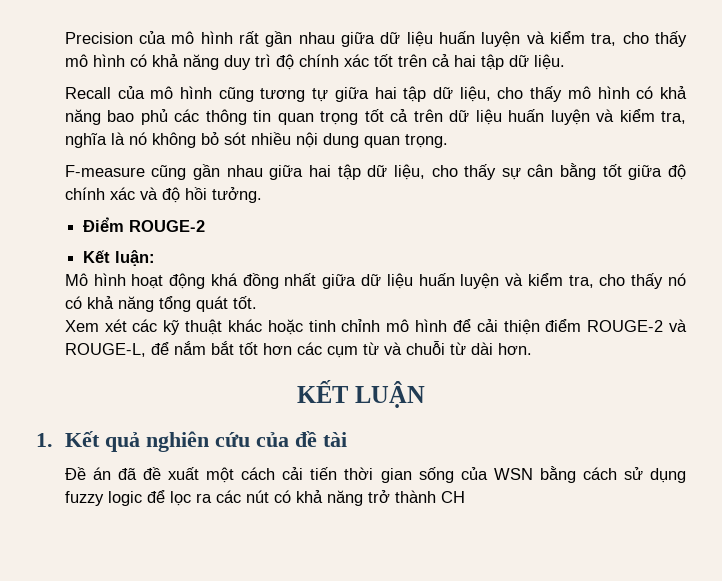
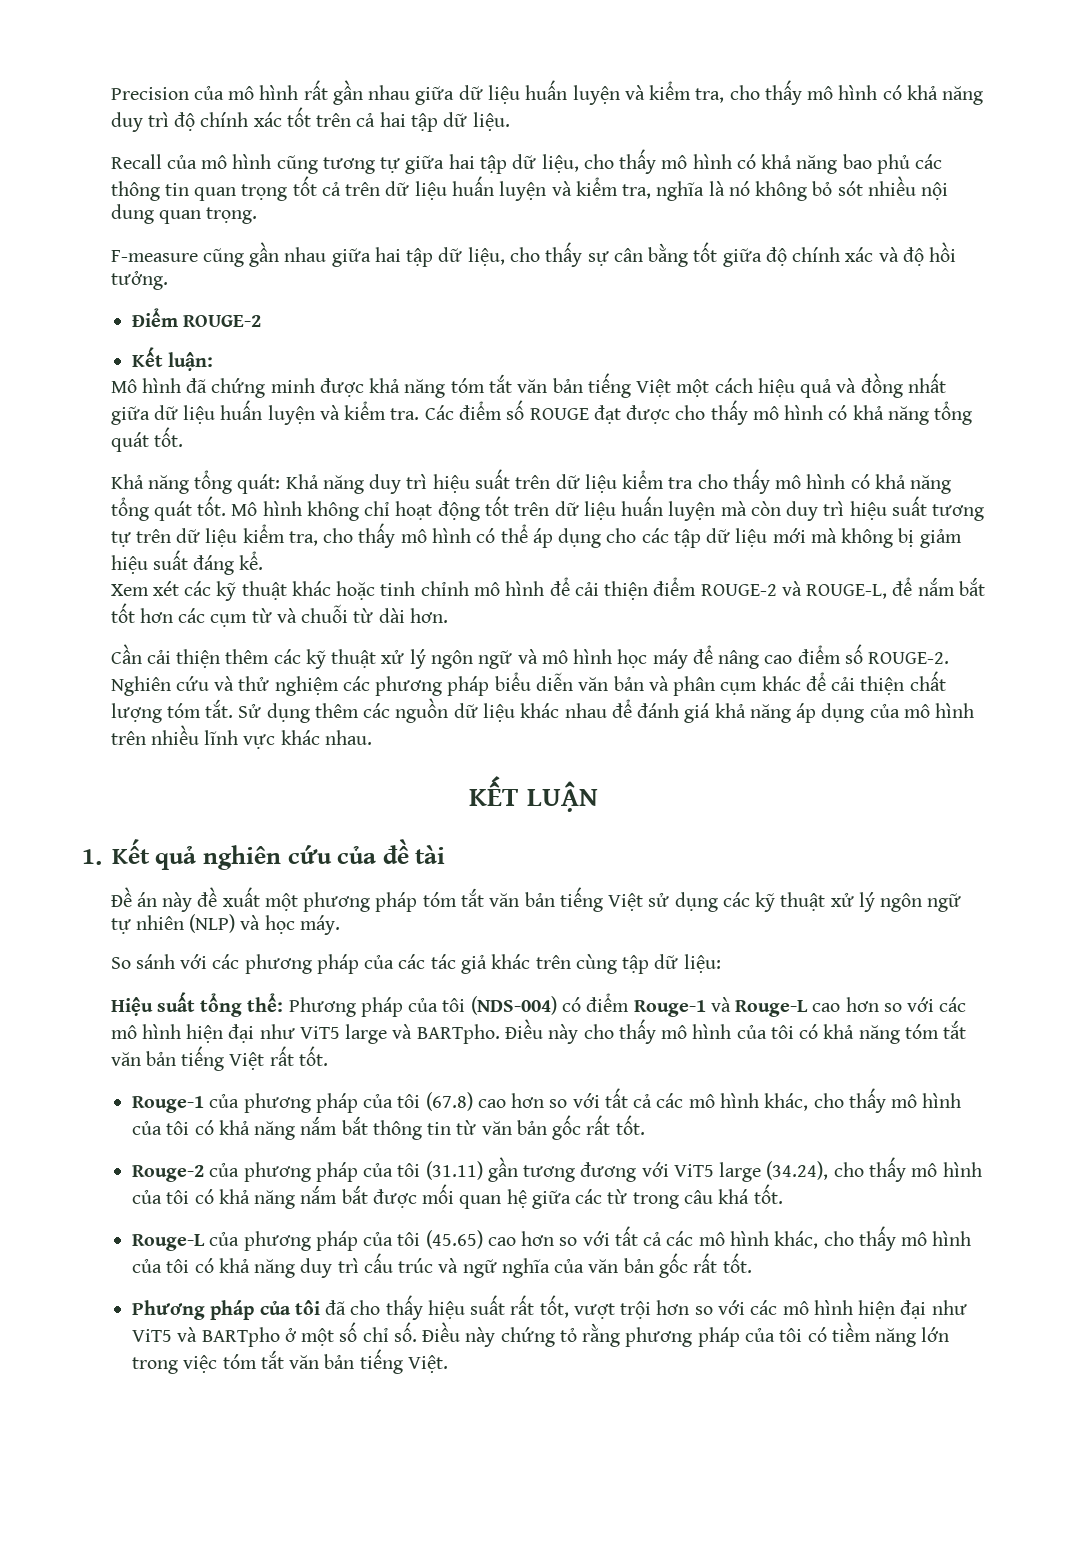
- Mô hình hoạt động khá đồng nhất giữa dữ liệu huấn luyện và kiểm tra, cho thấy nó có khả năng tổng quát tốt.
+ Mô hình đã chứng minh được khả năng tóm tắt văn bản tiếng Việt một cách hiệu quả và đồng nhất giữa dữ liệu huấn luyện và kiểm tra. Các điểm số ROUGE đạt được cho thấy mô hình có khả năng tổng quát tốt.
+ Khả năng tổng quát: Khả năng duy trì hiệu suất trên dữ liệu kiểm tra cho thấy mô hình có khả năng tổng quát tốt. Mô hình không chỉ hoạt động tốt trên dữ liệu huấn luyện mà còn duy trì hiệu suất tương tự trên dữ liệu kiểm tra, cho thấy mô hình có thể áp dụng cho các tập dữ liệu mới mà không bị giảm hiệu suất đáng kể.
+ Cần cải thiện thêm các kỹ thuật xử lý ngôn ngữ và mô hình học máy để nâng cao điểm số ROUGE-2. Nghiên cứu và thử nghiệm các phương pháp biểu diễn văn bản và phân cụm khác để cải thiện chất lượng tóm tắt. Sử dụng thêm các nguồn dữ liệu khác nhau để đánh giá khả năng áp dụng của mô hình trên nhiều lĩnh vực khác nhau.
- Đề án đã đề xuất một cách cải tiến thời gian sống của WSN bằng cách sử dụng fuzzy logic để lọc ra các nút có khả năng trở thành CH
+ Đề án này đề xuất một phương pháp tóm tắt văn bản tiếng Việt sử dụng các kỹ thuật xử lý ngôn ngữ tự nhiên (NLP) và học máy.
+ So sánh với các phương pháp của các tác giả khác trên cùng tập dữ liệu:
+ Hiệu suất tổng thể: Phương pháp của tôi (NDS-004) có điểm Rouge-1 và Rouge-L cao hơn so với các mô hình hiện đại như ViT5 large và BARTpho. Điều này cho thấy mô hình của tôi có khả năng tóm tắt văn bản tiếng Việt rất tốt.
+ Rouge-1 của phương pháp của tôi (67.8) cao hơn so với tất cả các mô hình khác, cho thấy mô hình của tôi có khả năng nắm bắt thông tin từ văn bản gốc rất tốt.
+ Rouge-2 của phương pháp của tôi (31.11) gần tương đương với ViT5 large (34.24), cho thấy mô hình của tôi có khả năng nắm bắt được mối quan hệ giữa các từ trong câu khá tốt.
+ Rouge-L của phương pháp của tôi (45.65) cao hơn so với tất cả các mô hình khác, cho thấy mô hình của tôi có khả năng duy trì cấu trúc và ngữ nghĩa của văn bản gốc rất tốt.
+ Phương pháp của tôi đã cho thấy hiệu suất rất tốt, vượt trội hơn so với các mô hình hiện đại như ViT5 và BARTpho ở một số chỉ số. Điều này chứng tỏ rằng phương pháp của tôi có tiềm năng lớn trong việc tóm tắt văn bản tiếng Việt.

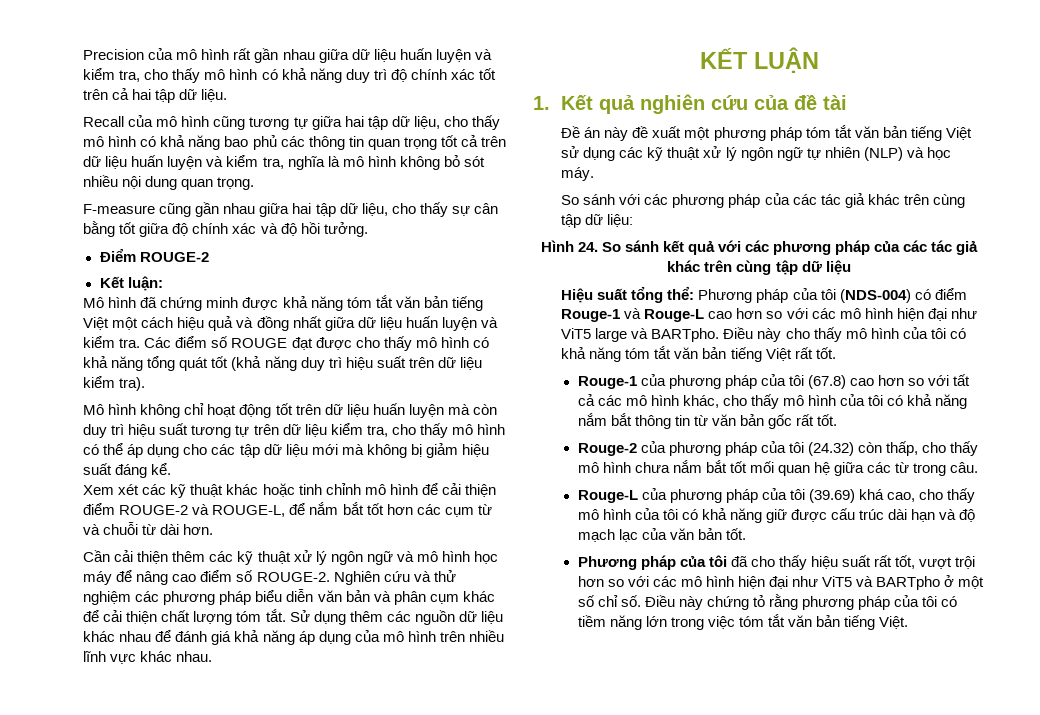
- Recall của mô hình cũng tương tự giữa hai tập dữ liệu, cho thấy mô hình có khả năng bao phủ các thông tin quan trọng tốt cả trên dữ liệu huấn luyện và kiểm tra, nghĩa là nó không bỏ sót nhiều nội dung quan trọng.
+ Recall của mô hình cũng tương tự giữa hai tập dữ liệu, cho thấy mô hình có khả năng bao phủ các thông tin quan trọng tốt cả trên dữ liệu huấn luyện và kiểm tra, nghĩa là mô hình không bỏ sót nhiều nội dung quan trọng.
- Các điểm số ROUGE đạt được cho thấy mô hình có khả năng tổng quát tốt.
- Khả năng tổng quát: Khả năng duy trì hiệu suất trên dữ liệu kiểm tra cho thấy mô hình có khả năng tổng quát tốt. Mô hình không chỉ hoạt động tốt trên dữ liệu huấn luyện mà còn duy trì hiệu suất tương tự trên dữ liệu kiểm tra, cho thấy mô hình có thể áp dụng cho các tập dữ liệu mới mà không bị giảm hiệu suất đáng kể.
+ Các điểm số ROUGE đạt được cho thấy mô hình có khả năng tổng quát tốt (khả năng duy trì hiệu suất trên dữ liệu kiểm tra).
+ Mô hình không chỉ hoạt động tốt trên dữ liệu huấn luyện mà còn duy trì hiệu suất tương tự trên dữ liệu kiểm tra, cho thấy mô hình có thể áp dụng cho các tập dữ liệu mới mà không bị giảm hiệu suất đáng kể.
+ Hình 24. So sánh kết quả với các phương pháp của các tác giả khác trên cùng tập dữ liệu
- Rouge-2 của phương pháp của tôi (31.11) gần tương đương với ViT5 large (34.24), cho thấy mô hình của tôi có khả năng nắm bắt được mối quan hệ giữa các từ trong câu khá tốt.
- Rouge-L của phương pháp của tôi (45.65) cao hơn so với tất cả các mô hình khác, cho thấy mô hình của tôi có khả năng duy trì cấu trúc và ngữ nghĩa của văn bản gốc rất tốt.
+ Rouge-2 của phương pháp của tôi (24.32) còn thấp, cho thấy mô hình chưa nắm bắt tốt mối quan hệ giữa các từ trong câu.
+ Rouge-L của phương pháp của tôi (39.69) khá cao, cho thấy mô hình của tôi có khả năng giữ được cấu trúc dài hạn và độ mạch lạc của văn bản tốt.

